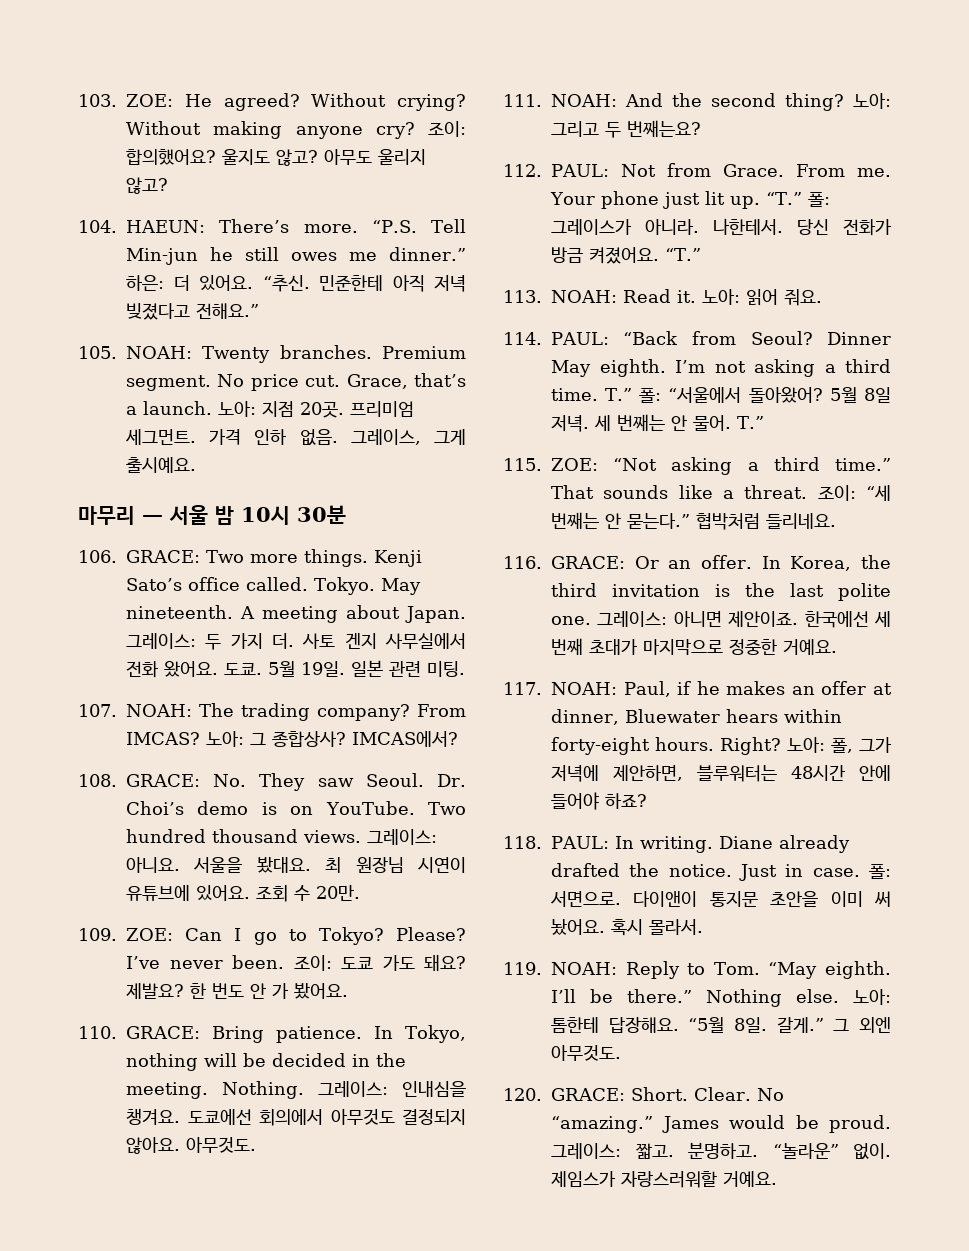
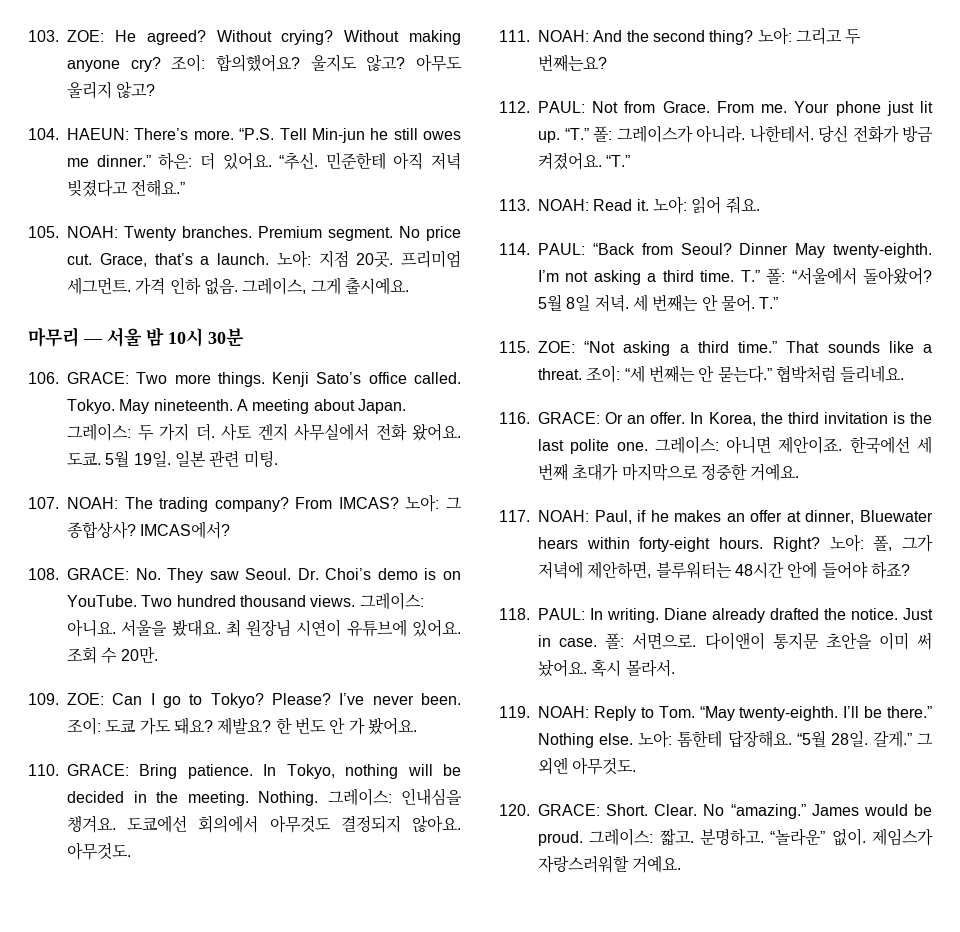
- Dinner May eighth.
+ Dinner May twenty-eighth.
- 119. NOAH: Reply to Tom. “May eighth.
+ 119. NOAH: Reply to Tom. “May twenty-eighth.
- “5월 8일.
+ “5월 28일.

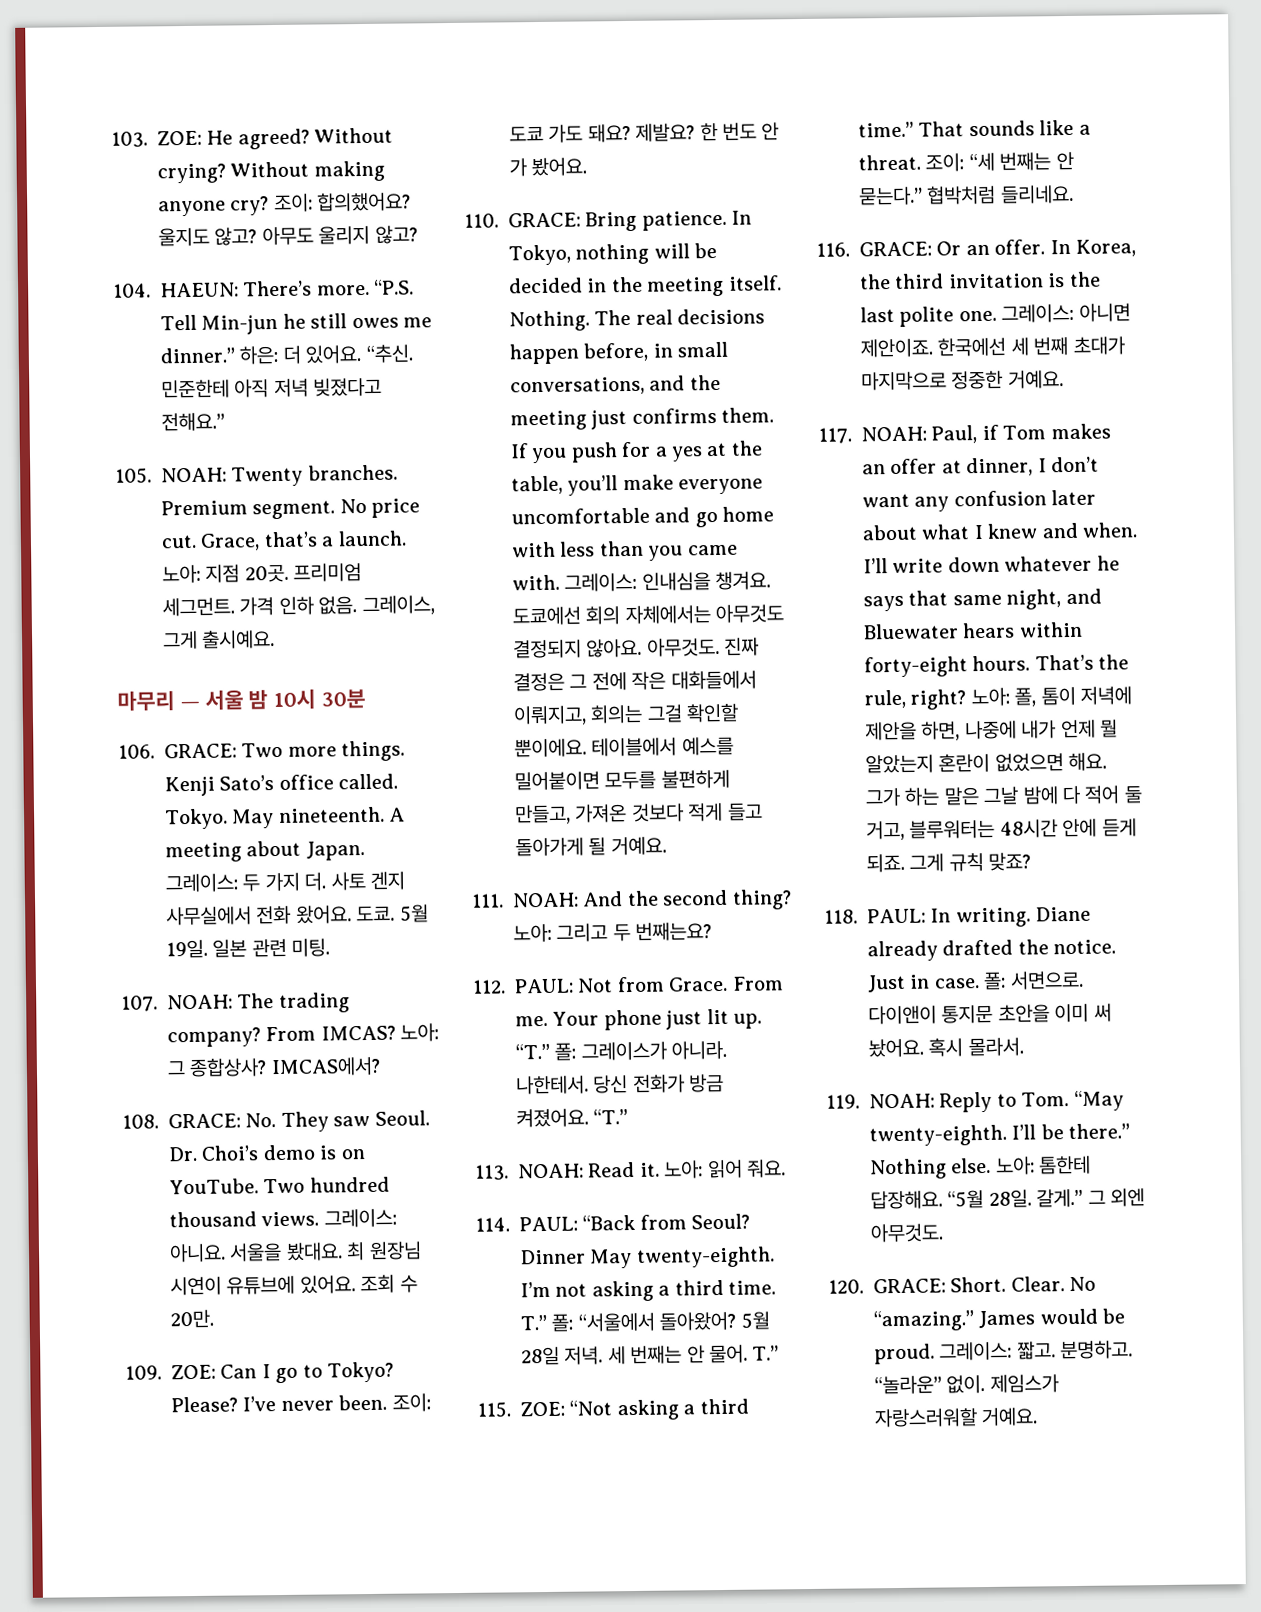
- In Tokyo, nothing will be decided in the meeting. Nothing.
+ In Tokyo, nothing will be decided in the meeting itself. Nothing. The real decisions happen before, in small conversations, and the meeting just confirms them. If you push for a yes at the table, you’ll make everyone uncomfortable and go home with less than you came with.
- 도쿄에선 회의에서 아무것도 결정되지 않아요.
+ 도쿄에선 회의 자체에서는 아무것도 결정되지 않아요.
+ 진짜 결정은 그 전에 작은 대화들에서 이뤄지고, 회의는 그걸 확인할 뿐이에요. 테이블에서 예스를 밀어붙이면 모두를 불편하게 만들고, 가져온 것보다 적게 들고 돌아가게 될 거예요.
- 5월 8일 저녁.
+ 5월 28일 저녁.
- 117. NOAH: Paul, if he makes an offer at dinner, Bluewater hears within forty-eight hours.
+ 117. NOAH: Paul, if Tom makes an offer at dinner, I don’t want any confusion later about what I knew and when. I’ll write down whatever he says that same night, and Bluewater hears within forty-eight hours.
- Right? 노아: 폴, 그가 저녁에 제안하면, 블루워터는 48시간 안에 들어야 하죠?
+ That’s the rule, right? 노아: 폴, 톰이 저녁에 제안을 하면, 나중에 내가 언제 뭘 알았는지 혼란이 없었으면 해요. 그가 하는 말은 그날 밤에 다 적어 둘 거고, 블루워터는 48시간 안에 듣게 되죠. 그게 규칙 맞죠?

